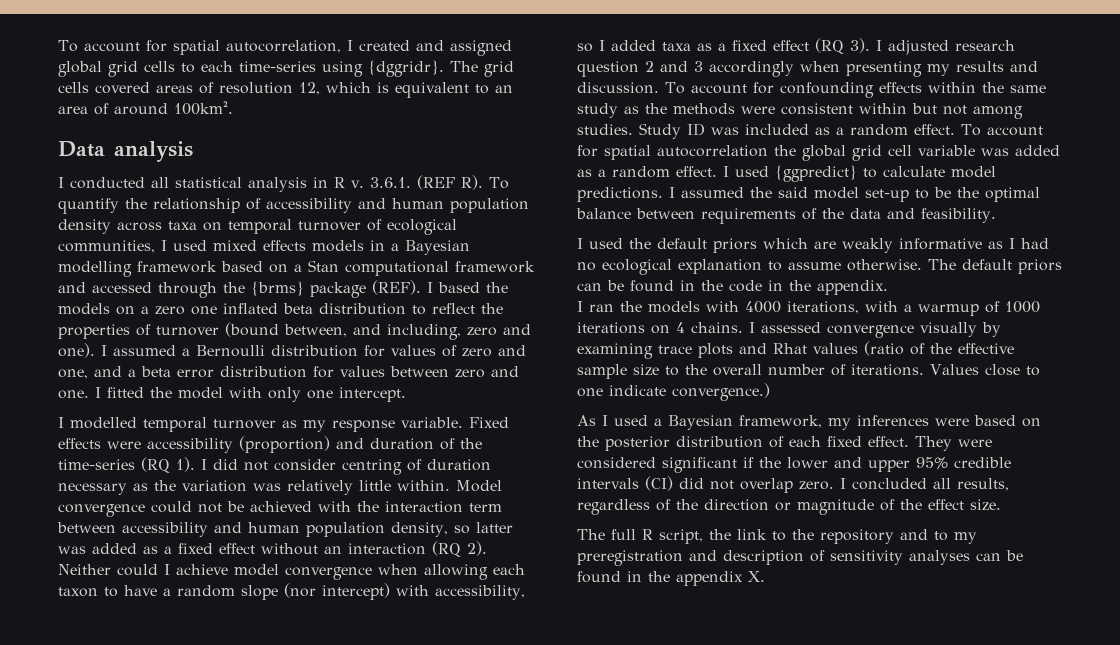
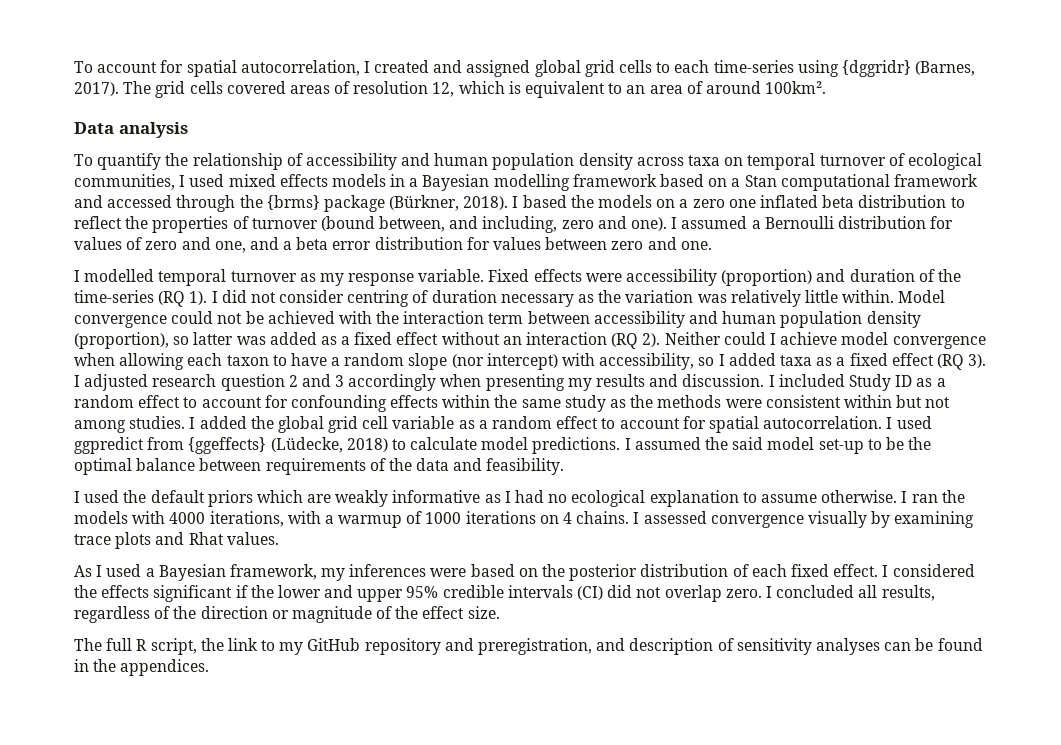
- To account for spatial autocorrelation, I created and assigned global grid cells to each time-series using {dggridr}.
+ To account for spatial autocorrelation, I created and assigned global grid cells to each time-series using {dggridr} (Barnes, 2017).
- I conducted all statistical analysis in R v. 3.6.1. (REF R). To quantify the relationship of accessibility and human population density across taxa on temporal turnover of ecological communities, I used mixed effects models in a Bayesian modelling framework based on a Stan computational framework and accessed through the {brms} package (REF).
+ To quantify the relationship of accessibility and human population density across taxa on temporal turnover of ecological communities, I used mixed effects models in a Bayesian modelling framework based on a Stan computational framework and accessed through the {brms} package (Bürkner, 2018).
- I fitted the model with only one intercept.
- Model convergence could not be achieved with the interaction term between accessibility and human population density, so latter was added as a fixed effect without an interaction (RQ 2).
+ Model convergence could not be achieved with the interaction term between accessibility and human population density (proportion), so latter was added as a fixed effect without an interaction (RQ 2).
- To account for confounding effects within the same study as the methods were consistent within but not among studies.
+ I included Study ID as a random effect to account for confounding effects within the same study as the methods were consistent within but not among studies.
- Study ID was included as a random effect. To account for spatial autocorrelation the global grid cell variable was added as a random effect. I used {ggpredict} to calculate model predictions.
+ I added the global grid cell variable as a random effect to account for spatial autocorrelation. I used ggpredict from {ggeffects} (Lüdecke, 2018) to calculate model predictions.
- I used the default priors which are weakly informative as I had no ecological explanation to assume otherwise. The default priors can be found in the code in the appendix.
- I ran the models with 4000 iterations, with a warmup of 1000 iterations on 4 chains.
+ I used the default priors which are weakly informative as I had no ecological explanation to assume otherwise. I ran the models with 4000 iterations, with a warmup of 1000 iterations on 4 chains.
- I assessed convergence visually by examining trace plots and Rhat values (ratio of the effective sample size to the overall number of iterations. Values close to one indicate convergence.)
+ I assessed convergence visually by examining trace plots and Rhat values.
- They were considered significant if the lower and upper 95% credible intervals (CI) did not overlap zero.
+ I considered the effects significant if the lower and upper 95% credible intervals (CI) did not overlap zero.
- The full R script, the link to the repository and to my preregistration and description of sensitivity analyses can be found in the appendix X.
+ The full R script, the link to my GitHub repository and preregistration, and description of sensitivity analyses can be found in the appendices.

